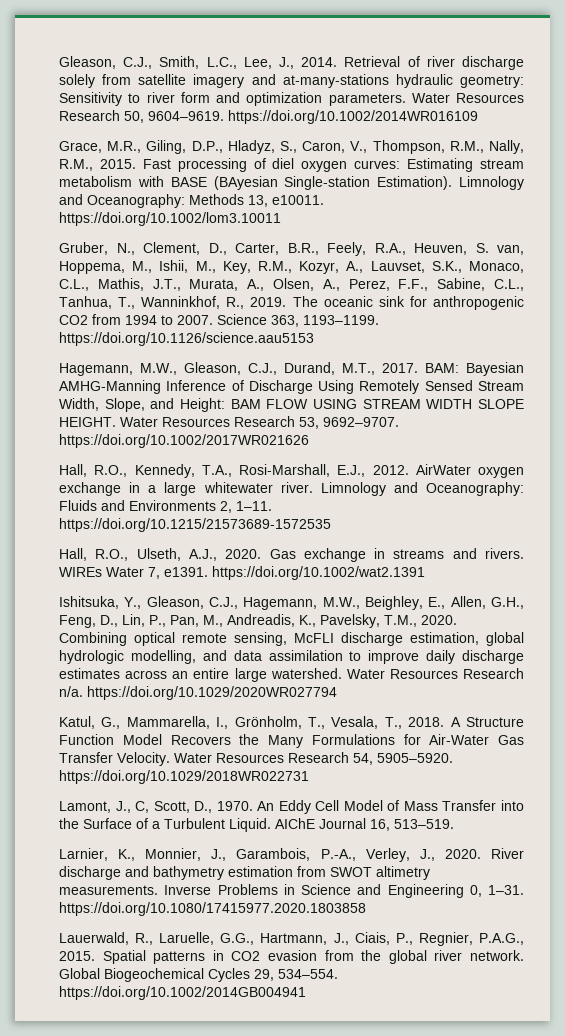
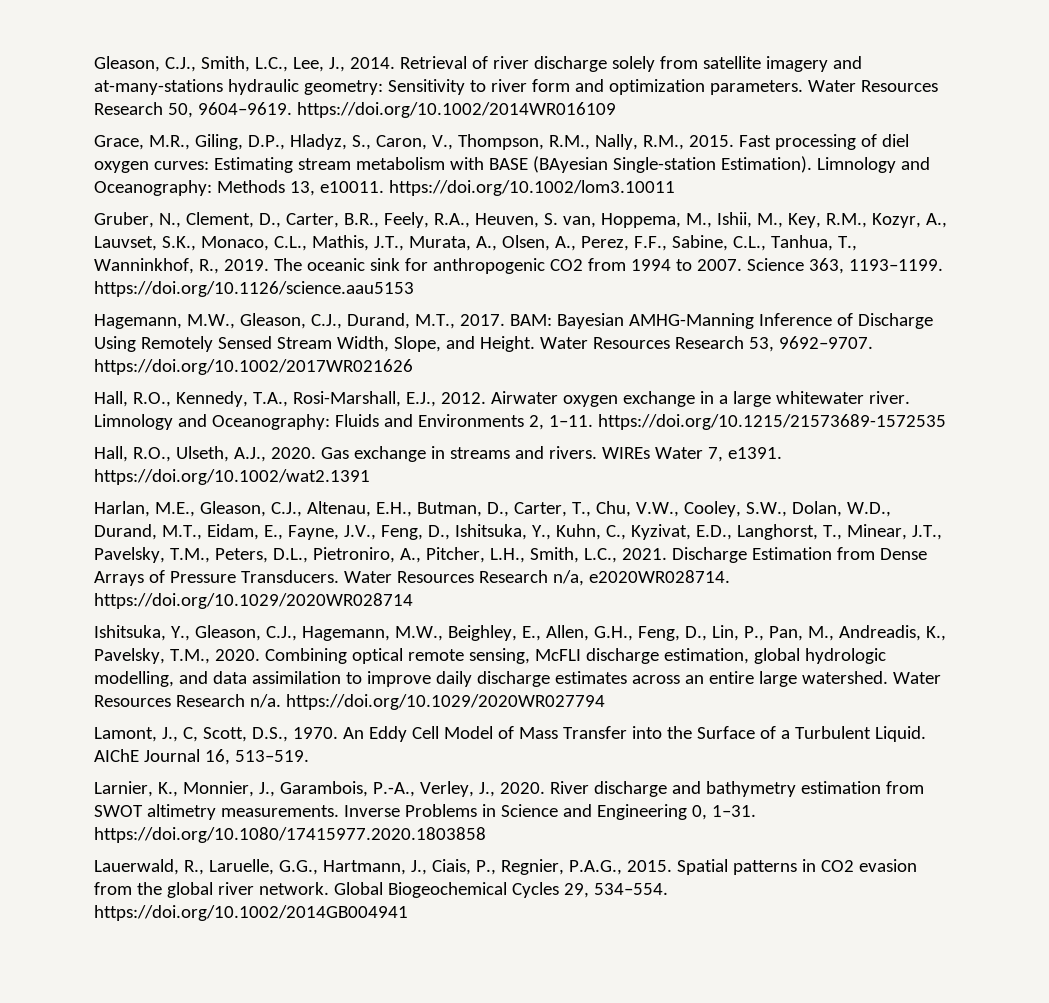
- BAM: Bayesian AMHG-Manning Inference of Discharge Using Remotely Sensed Stream Width, Slope, and Height: BAM FLOW USING STREAM WIDTH SLOPE HEIGHT.
+ BAM: Bayesian AMHG-Manning Inference of Discharge Using Remotely Sensed Stream Width, Slope, and Height.
- AirWater oxygen exchange in a large whitewater river.
+ Airwater oxygen exchange in a large whitewater river.
+ Harlan, M.E., Gleason, C.J., Altenau, E.H., Butman, D., Carter, T., Chu, V.W., Cooley, S.W., Dolan, W.D., Durand, M.T., Eidam, E., Fayne, J.V., Feng, D., Ishitsuka, Y., Kuhn, C., Kyzivat, E.D., Langhorst, T., Minear, J.T., Pavelsky, T.M., Peters, D.L., Pietroniro, A., Pitcher, L.H., Smith, L.C., 2021. Discharge Estimation from Dense Arrays of Pressure Transducers. Water Resources Research n/a, e2020WR028714. https://doi.org/10.1029/2020WR028714
- Katul, G., Mammarella, I., Grönholm, T., Vesala, T., 2018. A Structure Function Model Recovers the Many Formulations for Air-Water Gas Transfer Velocity. Water Resources Research 54, 5905–5920. https://doi.org/10.1029/2018WR022731
- Lamont, J., C, Scott, D., 1970.
+ Lamont, J., C, Scott, D.S., 1970.

